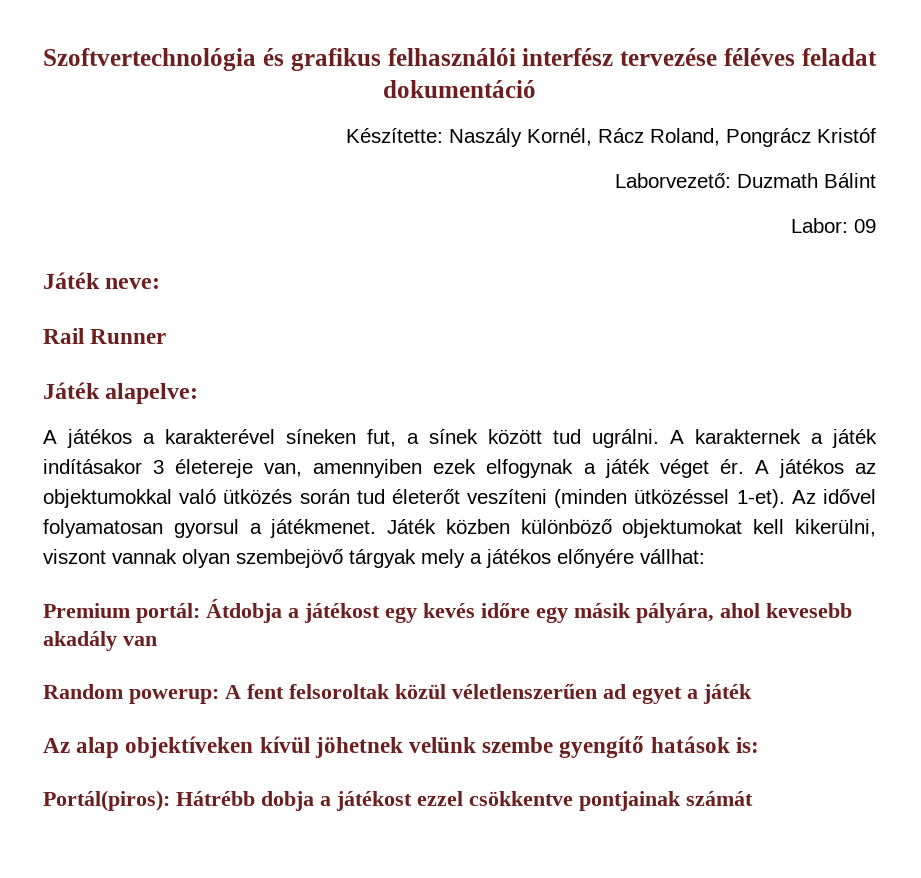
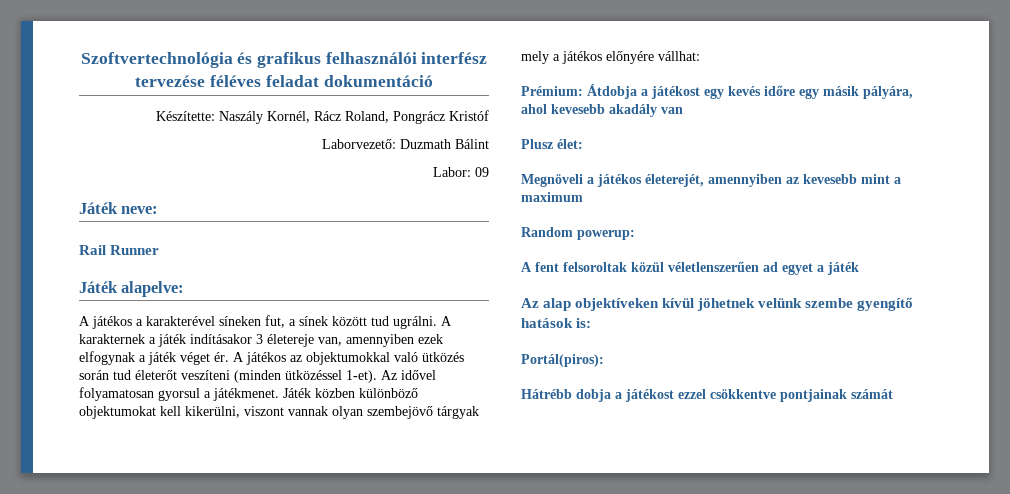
- Premium portál: Átdobja a játékost egy kevés időre egy másik pályára, ahol kevesebb akadály van
+ Prémium: Átdobja a játékost egy kevés időre egy másik pályára, ahol kevesebb akadály van
+ Plusz élet:
+ Megnöveli a játékos életerejét, amennyiben az kevesebb mint a maximum
- Random powerup: A fent felsoroltak közül véletlenszerűen ad egyet a játék
+ Random powerup:
+ A fent felsoroltak közül véletlenszerűen ad egyet a játék
- Portál(piros): Hátrébb dobja a játékost ezzel csökkentve pontjainak számát
+ Portál(piros):
+ Hátrébb dobja a játékost ezzel csökkentve pontjainak számát

